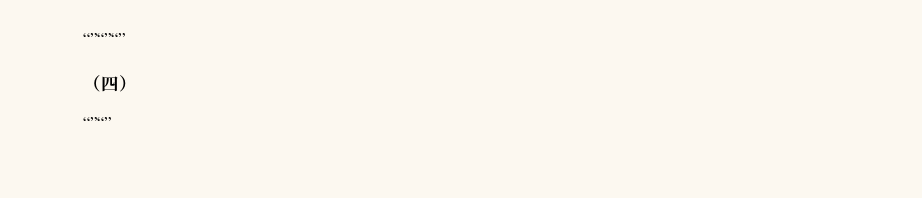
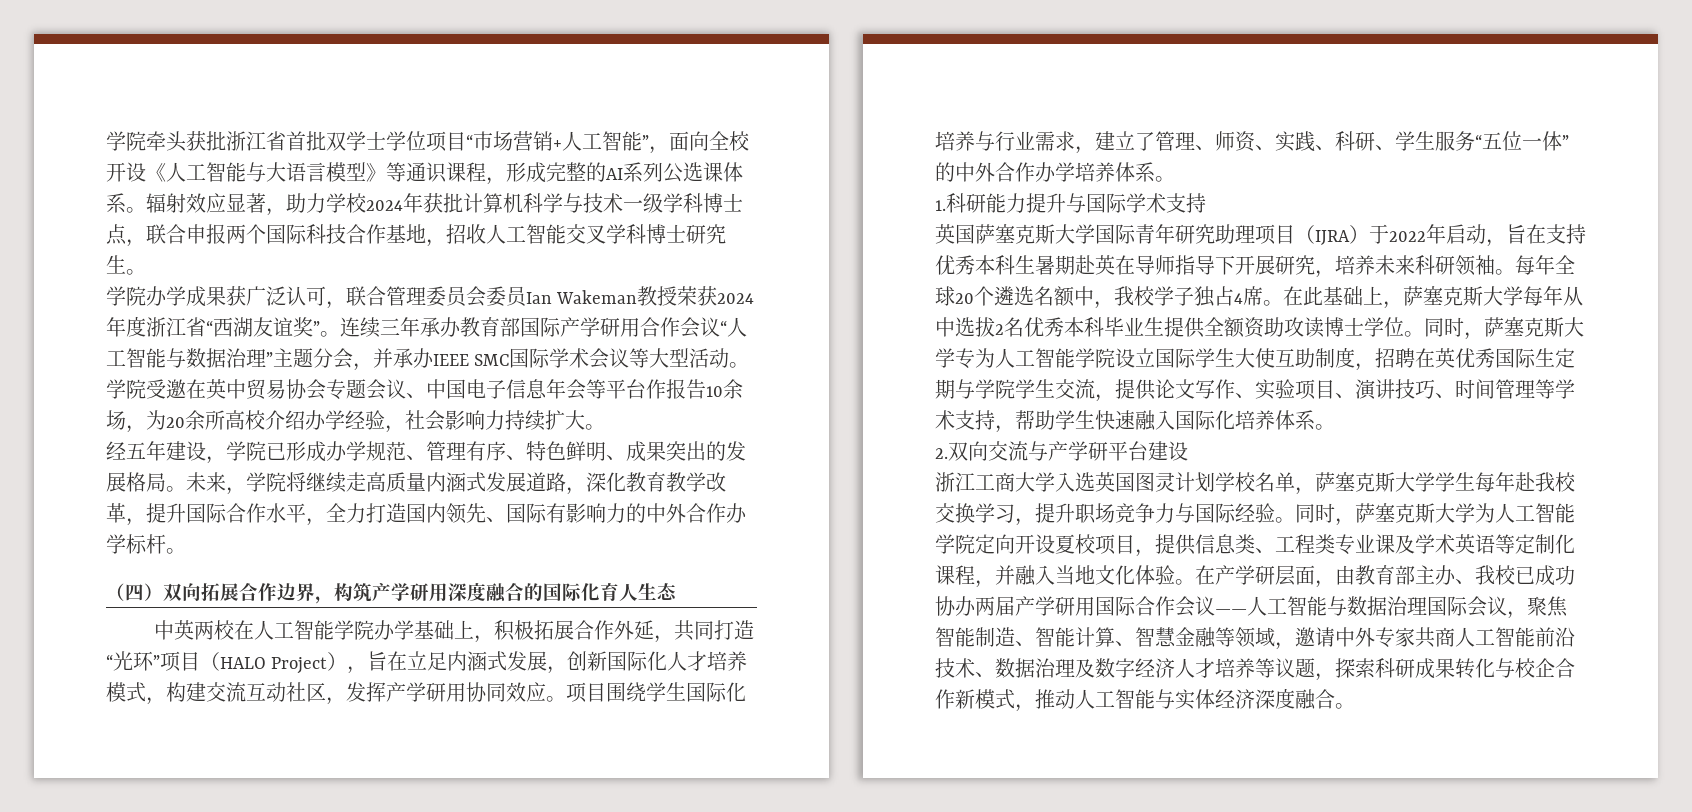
- “”“”“”
- （四）
- “”“”
+ 学院牵头获批浙江省首批双学士学位项目“市场营销+人工智能”，面向全校开设《人工智能与大语言模型》等通识课程，形成完整的AI系列公选课体系。辐射效应显著，助力学校2024年获批计算机科学与技术一级学科博士点，联合申报两个国际科技合作基地，招收人工智能交叉学科博士研究生。
+ 学院办学成果获广泛认可，联合管理委员会委员Ian Wakeman教授荣获2024年度浙江省“西湖友谊奖”。连续三年承办教育部国际产学研用合作会议“人工智能与数据治理”主题分会，并承办IEEE SMC国际学术会议等大型活动。学院受邀在英中贸易协会专题会议、中国电子信息年会等平台作报告10余场，为20余所高校介绍办学经验，社会影响力持续扩大。
+ 经五年建设，学院已形成办学规范、管理有序、特色鲜明、成果突出的发展格局。未来，学院将继续走高质量内涵式发展道路，深化教育教学改革，提升国际合作水平，全力打造国内领先、国际有影响力的中外合作办学标杆。
+ （四）双向拓展合作边界，构筑产学研用深度融合的国际化育人生态
+ 中英两校在人工智能学院办学基础上，积极拓展合作外延，共同打造“光环”项目（HALO Project），旨在立足内涵式发展，创新国际化人才培养模式，构建交流互动社区，发挥产学研用协同效应。项目围绕学生国际化培养与行业需求，建立了管理、师资、实践、科研、学生服务“五位一体”的中外合作办学培养体系。
+ 1.科研能力提升与国际学术支持
+ 英国萨塞克斯大学国际青年研究助理项目（IJRA）于2022年启动，旨在支持优秀本科生暑期赴英在导师指导下开展研究，培养未来科研领袖。每年全球20个遴选名额中，我校学子独占4席。在此基础上，萨塞克斯大学每年从中选拔2名优秀本科毕业生提供全额资助攻读博士学位。同时，萨塞克斯大学专为人工智能学院设立国际学生大使互助制度，招聘在英优秀国际生定期与学院学生交流，提供论文写作、实验项目、演讲技巧、时间管理等学术支持，帮助学生快速融入国际化培养体系。
+ 2.双向交流与产学研平台建设
+ 浙江工商大学入选英国图灵计划学校名单，萨塞克斯大学学生每年赴我校交换学习，提升职场竞争力与国际经验。同时，萨塞克斯大学为人工智能学院定向开设夏校项目，提供信息类、工程类专业课及学术英语等定制化课程，并融入当地文化体验。在产学研层面，由教育部主办、我校已成功协办两届产学研用国际合作会议——人工智能与数据治理国际会议，聚焦智能制造、智能计算、智慧金融等领域，邀请中外专家共商人工智能前沿技术、数据治理及数字经济人才培养等议题，探索科研成果转化与校企合作新模式，推动人工智能与实体经济深度融合。

